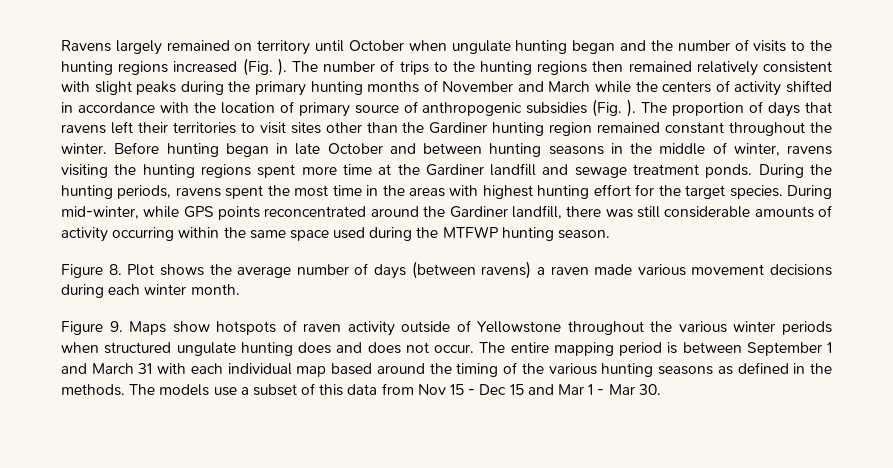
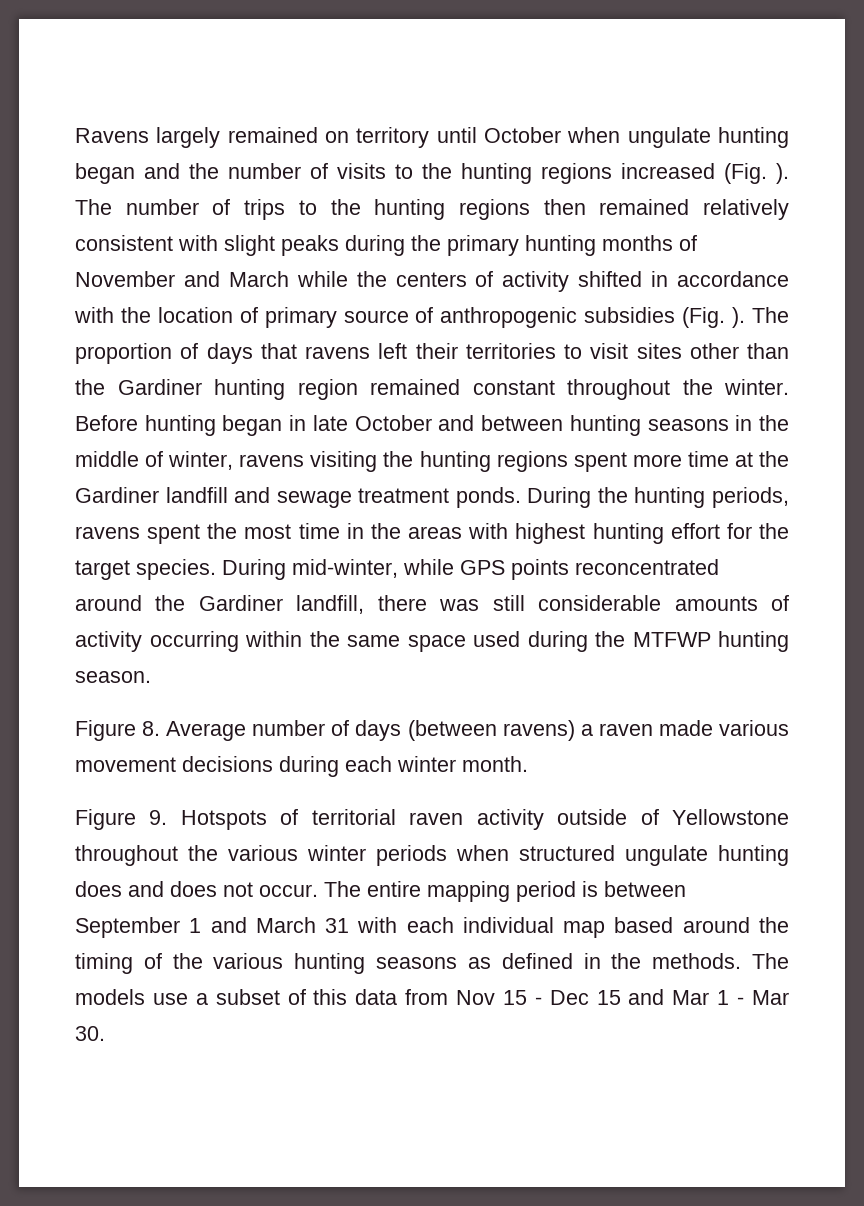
- Figure 8. Plot shows the average number of days (between ravens) a raven made various movement decisions during each winter month.
+ Figure 8. Average number of days (between ravens) a raven made various movement decisions during each winter month.
- Figure 9. Maps show hotspots of raven activity outside of Yellowstone throughout the various winter periods when structured ungulate hunting does and does not occur.
+ Figure 9. Hotspots of territorial raven activity outside of Yellowstone throughout the various winter periods when structured ungulate hunting does and does not occur.

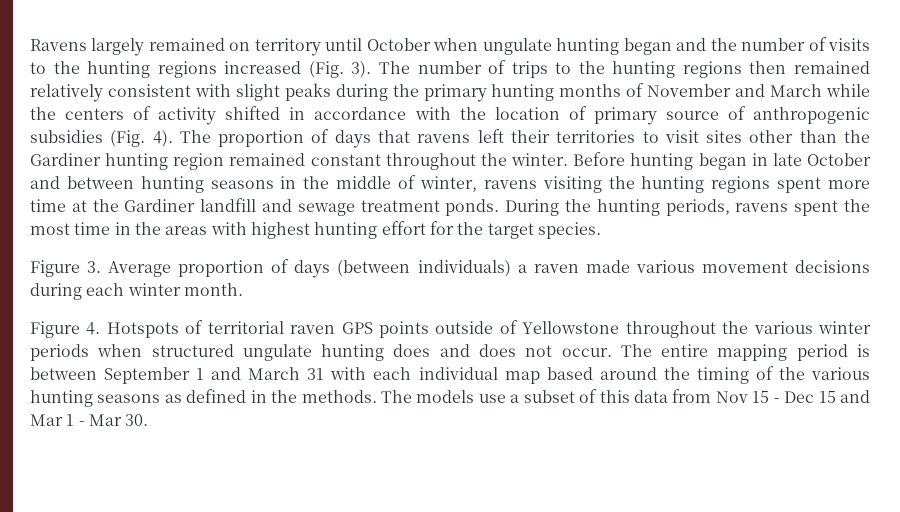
- Ravens largely remained on territory until October when ungulate hunting began and the number of visits to the hunting regions increased (Fig. ).
+ Ravens largely remained on territory until October when ungulate hunting began and the number of visits to the hunting regions increased (Fig. 3).
- The number of trips to the hunting regions then remained relatively consistent with slight peaks during the primary hunting months of November and March while the centers of activity shifted in accordance with the location of primary source of anthropogenic subsidies (Fig. ).
+ The number of trips to the hunting regions then remained relatively consistent with slight peaks during the primary hunting months of November and March while the centers of activity shifted in accordance with the location of primary source of anthropogenic subsidies (Fig. 4).
- During the hunting periods, ravens spent the most time in the areas with highest hunting effort for the target species. During mid-winter, while GPS points reconcentrated around the Gardiner landfill, there was still considerable amounts of activity occurring within the same space used during the MTFWP hunting season.
- Figure 8. Average number of days (between ravens) a raven made various movement decisions during each winter month.
+ During the hunting periods, ravens spent the most time in the areas with highest hunting effort for the target species.
+ Figure 3. Average proportion of days (between individuals) a raven made various movement decisions during each winter month.
- Figure 9. Hotspots of territorial raven activity outside of Yellowstone throughout the various winter periods when structured ungulate hunting does and does not occur.
+ Figure 4. Hotspots of territorial raven GPS points outside of Yellowstone throughout the various winter periods when structured ungulate hunting does and does not occur.

